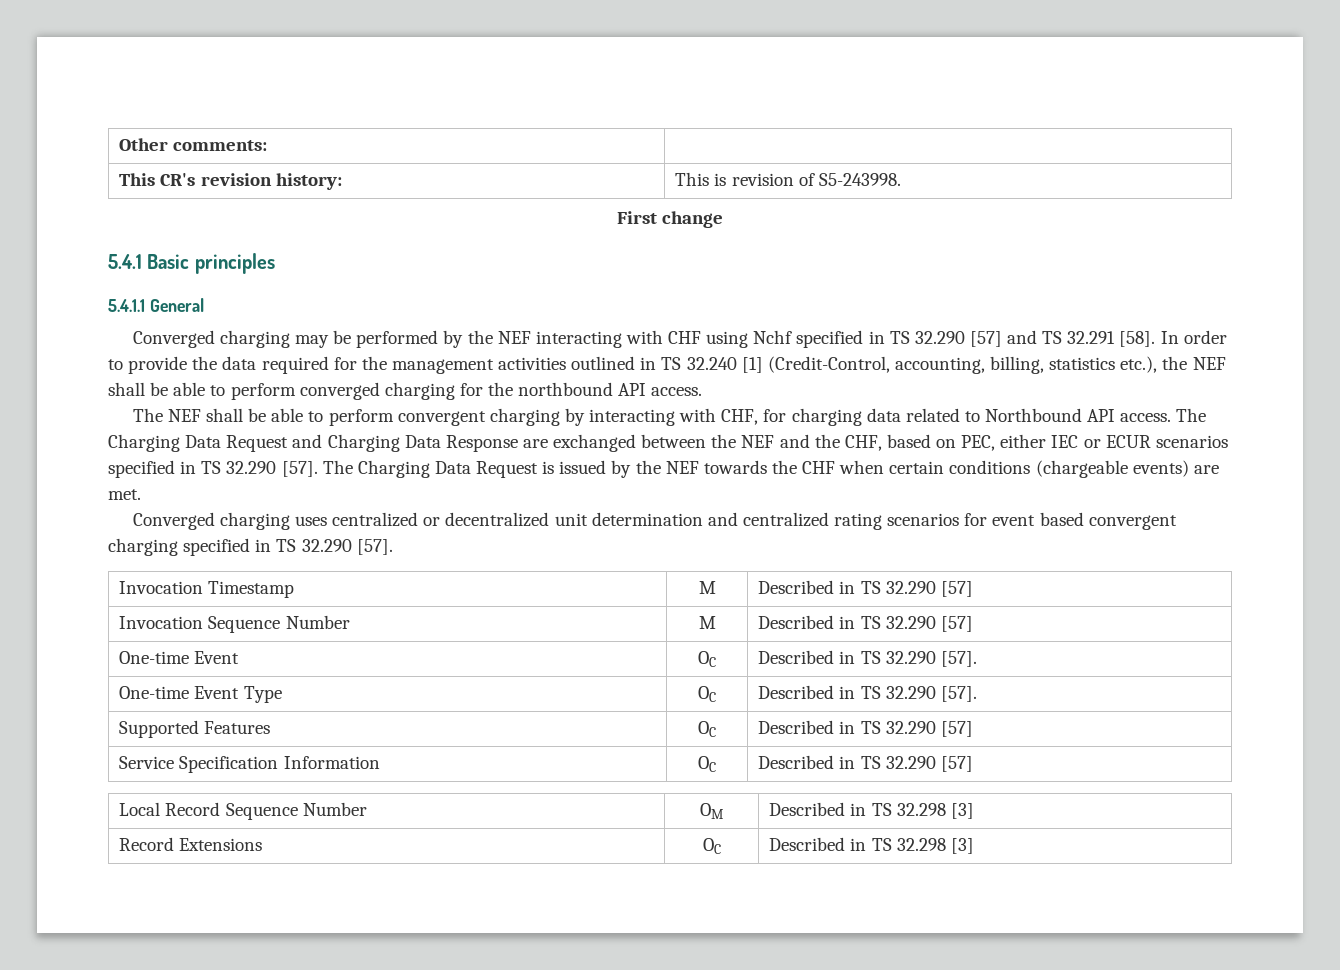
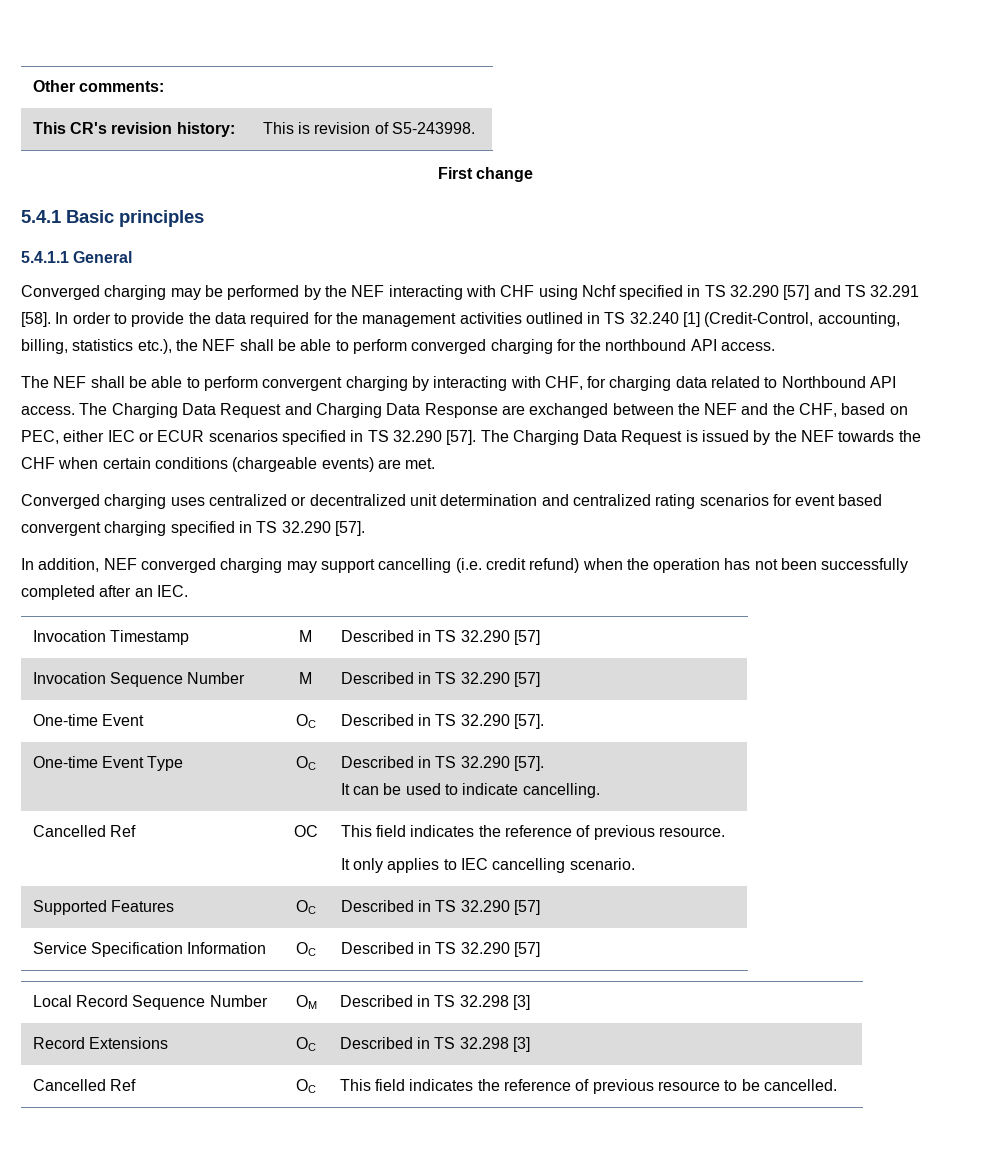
+ In addition, NEF converged charging may support cancelling (i.e. credit refund) when the operation has not been successfully completed after an IEC.
  One-time Event Type | OC | Described in TS 32.290 [57].
+ It can be used to indicate cancelling.
+ Cancelled Ref | OC | This field indicates the reference of previous resource.
+ It only applies to IEC cancelling scenario.
+ Cancelled Ref | OC | This field indicates the reference of previous resource to be cancelled.

